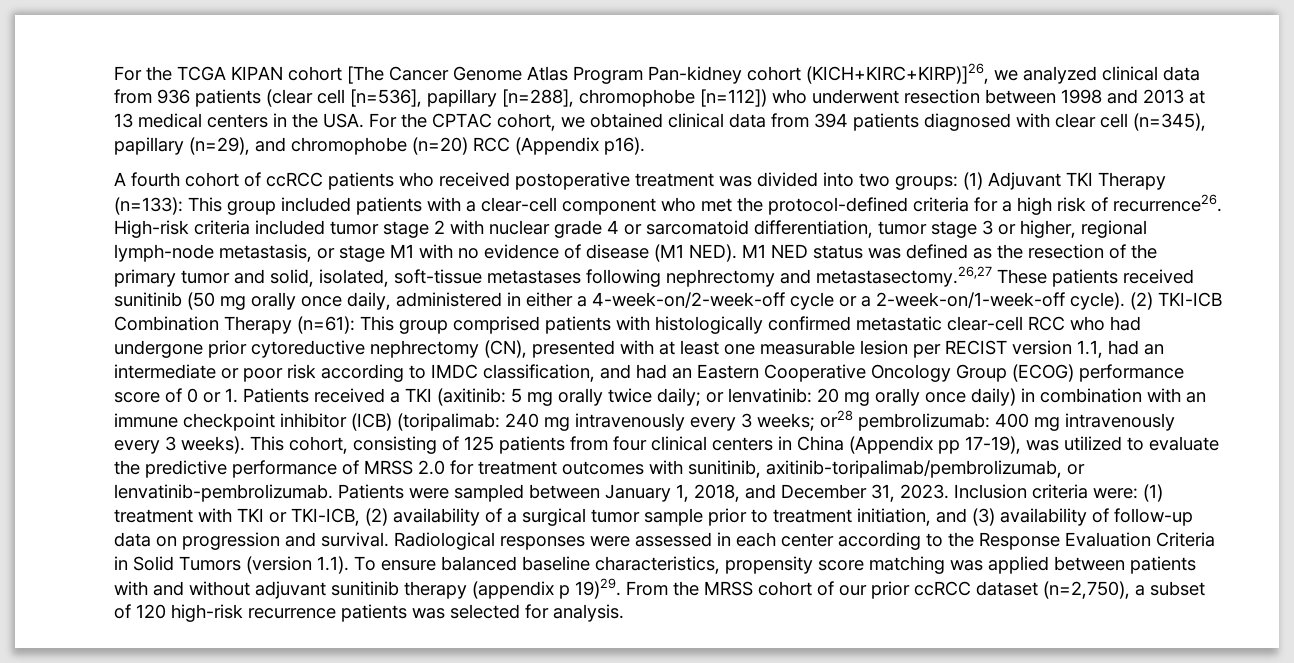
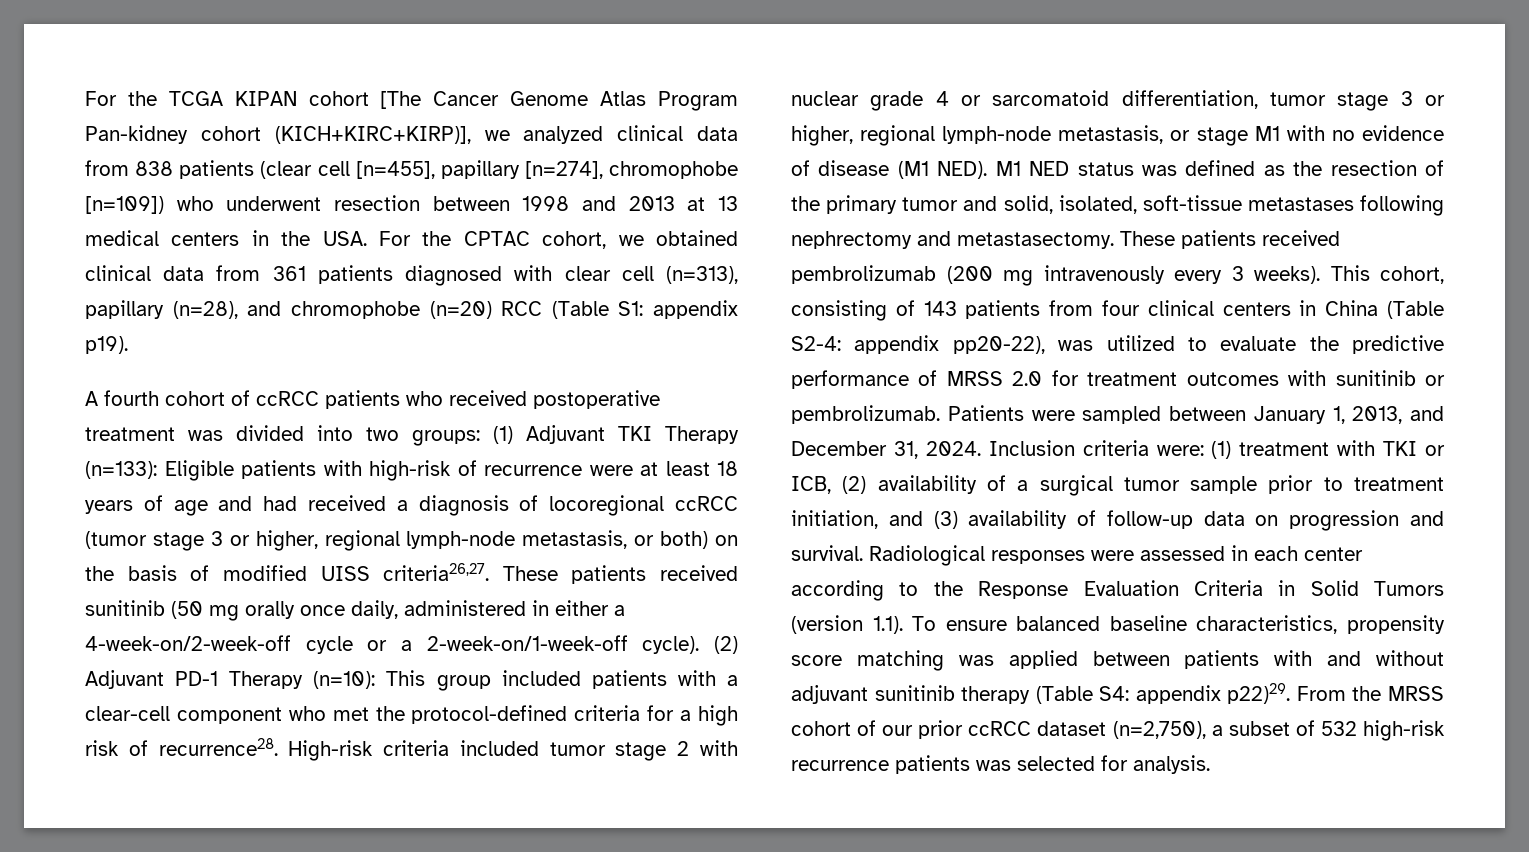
- For the TCGA KIPAN cohort [The Cancer Genome Atlas Program Pan-kidney cohort (KICH+KIRC+KIRP)]26, we analyzed clinical data from 936 patients (clear cell [n=536], papillary [n=288], chromophobe [n=112]) who underwent resection between 1998 and 2013 at 13 medical centers in the USA. For the CPTAC cohort, we obtained clinical data from 394 patients diagnosed with clear cell (n=345), papillary (n=29), and chromophobe (n=20) RCC (Appendix p16).
+ For the TCGA KIPAN cohort [The Cancer Genome Atlas Program Pan-kidney cohort (KICH+KIRC+KIRP)], we analyzed clinical data from 838 patients (clear cell [n=455], papillary [n=274], chromophobe [n=109]) who underwent resection between 1998 and 2013 at 13 medical centers in the USA. For the CPTAC cohort, we obtained clinical data from 361 patients diagnosed with clear cell (n=313), papillary (n=28), and chromophobe (n=20) RCC (Table S1: appendix p19).
- A fourth cohort of ccRCC patients who received postoperative treatment was divided into two groups: (1) Adjuvant TKI Therapy (n=133): This group included patients with a clear-cell component who met the protocol-defined criteria for a high risk of recurrence26.
+ A fourth cohort of ccRCC patients who received postoperative treatment was divided into two groups: (1) Adjuvant TKI Therapy (n=133): Eligible patients with high-risk of recurrence were at least 18 years of age and had received a diagnosis of locoregional ccRCC (tumor stage 3 or higher, regional lymph-node metastasis, or both) on the basis of modified UISS criteria26,27. These patients received sunitinib (50 mg orally once daily, administered in either a 4-week-on/2-week-off cycle or a 2-week-on/1-week-off cycle). (2) Adjuvant PD-1 Therapy (n=10): This group included patients with a clear-cell component who met the protocol-defined criteria for a high risk of recurrence28.
- M1 NED status was defined as the resection of the primary tumor and solid, isolated, soft-tissue metastases following nephrectomy and metastasectomy.26,27 These patients received sunitinib (50 mg orally once daily, administered in either a 4-week-on/2-week-off cycle or a 2-week-on/1-week-off cycle). (2) TKI-ICB Combination Therapy (n=61): This group comprised patients with histologically confirmed metastatic clear-cell RCC who had undergone prior cytoreductive nephrectomy (CN), presented with at least one measurable lesion per RECIST version 1.1, had an intermediate or poor risk according to IMDC classification, and had an Eastern Cooperative Oncology Group (ECOG) performance score of 0 or 1. Patients received a TKI (axitinib: 5 mg orally twice daily; or lenvatinib: 20 mg orally once daily) in combination with an immune checkpoint inhibitor (ICB) (toripalimab: 240 mg intravenously every 3 weeks; or28 pembrolizumab: 400 mg intravenously every 3 weeks).
+ M1 NED status was defined as the resection of the primary tumor and solid, isolated, soft-tissue metastases following nephrectomy and metastasectomy. These patients received pembrolizumab (200 mg intravenously every 3 weeks).
- This cohort, consisting of 125 patients from four clinical centers in China (Appendix pp 17-19), was utilized to evaluate the predictive performance of MRSS 2.0 for treatment outcomes with sunitinib, axitinib-toripalimab/pembrolizumab, or lenvatinib-pembrolizumab.
+ This cohort, consisting of 143 patients from four clinical centers in China (Table S2-4: appendix pp20-22), was utilized to evaluate the predictive performance of MRSS 2.0 for treatment outcomes with sunitinib or pembrolizumab.
- Patients were sampled between January 1, 2018, and December 31, 2023.
+ Patients were sampled between January 1, 2013, and December 31, 2024.
- Inclusion criteria were: (1) treatment with TKI or TKI-ICB, (2) availability of a surgical tumor sample prior to treatment initiation, and (3) availability of follow-up data on progression and survival.
+ Inclusion criteria were: (1) treatment with TKI or ICB, (2) availability of a surgical tumor sample prior to treatment initiation, and (3) availability of follow-up data on progression and survival.
- Radiological responses were assessed in each center according to the Response Evaluation Criteria in Solid Tumors (version 1.1). To ensure balanced baseline characteristics, propensity score matching was applied between patients with and without adjuvant sunitinib therapy (appendix p 19)29.
+ Radiological responses were assessed in each center according to the Response Evaluation Criteria in Solid Tumors (version 1.1). To ensure balanced baseline characteristics, propensity score matching was applied between patients with and without adjuvant sunitinib therapy (Table S4: appendix p22)29.
- From the MRSS cohort of our prior ccRCC dataset (n=2,750), a subset of 120 high-risk recurrence patients was selected for analysis.
+ From the MRSS cohort of our prior ccRCC dataset (n=2,750), a subset of 532 high-risk recurrence patients was selected for analysis.

